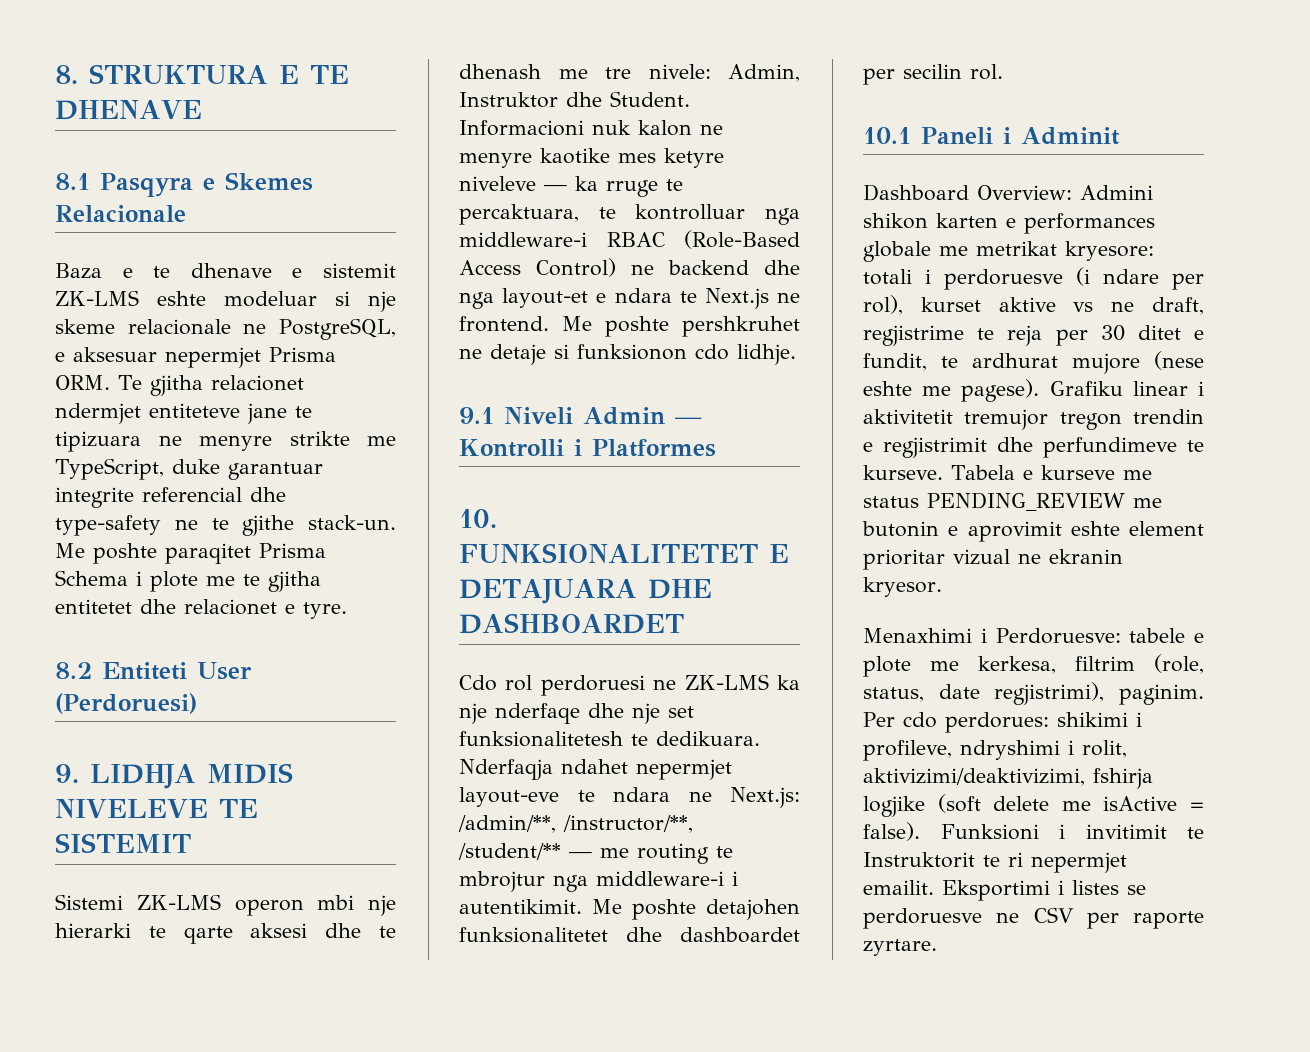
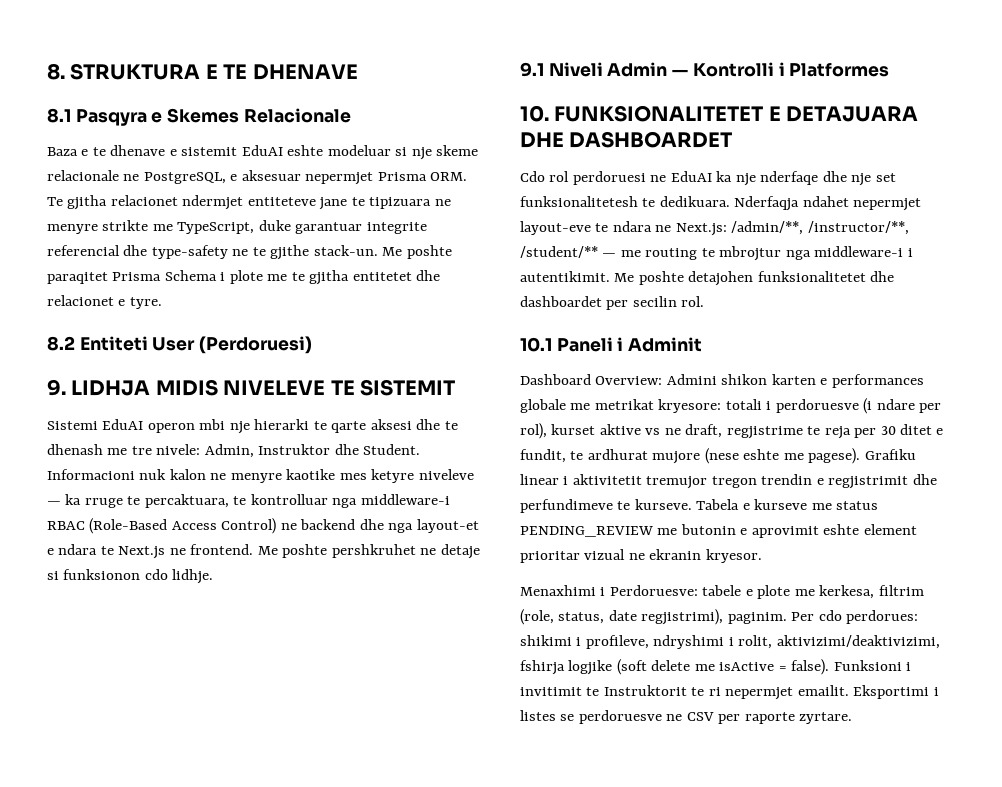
- Baza e te dhenave e sistemit ZK-LMS eshte modeluar si nje skeme relacionale ne PostgreSQL, e aksesuar nepermjet Prisma ORM. Te gjitha relacionet ndermjet entiteteve jane te tipizuara ne menyre strikte me TypeScript, duke garantuar integrite referencial dhe type-safety ne te gjithe stack-un.
+ Baza e te dhenave e sistemit EduAI eshte modeluar si nje skeme relacionale ne PostgreSQL, e aksesuar nepermjet Prisma ORM. Te gjitha relacionet ndermjet entiteteve jane te tipizuara ne menyre strikte me TypeScript, duke garantuar integrite referencial dhe type-safety ne te gjithe stack-un.
- Sistemi ZK-LMS operon mbi nje hierarki te qarte aksesi dhe te dhenash me tre nivele: Admin, Instruktor dhe Student.
+ Sistemi EduAI operon mbi nje hierarki te qarte aksesi dhe te dhenash me tre nivele: Admin, Instruktor dhe Student.
- Cdo rol perdoruesi ne ZK-LMS ka nje nderfaqe dhe nje set funksionalitetesh te dedikuara.
+ Cdo rol perdoruesi ne EduAI ka nje nderfaqe dhe nje set funksionalitetesh te dedikuara.

